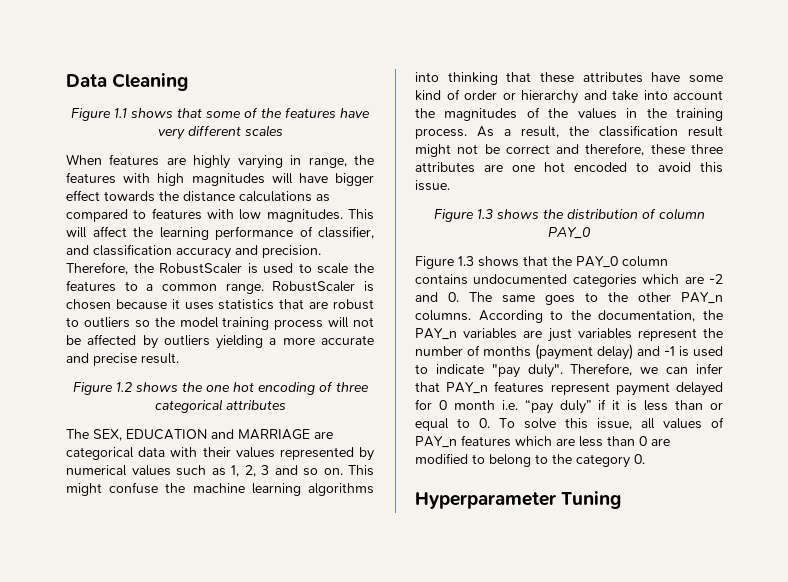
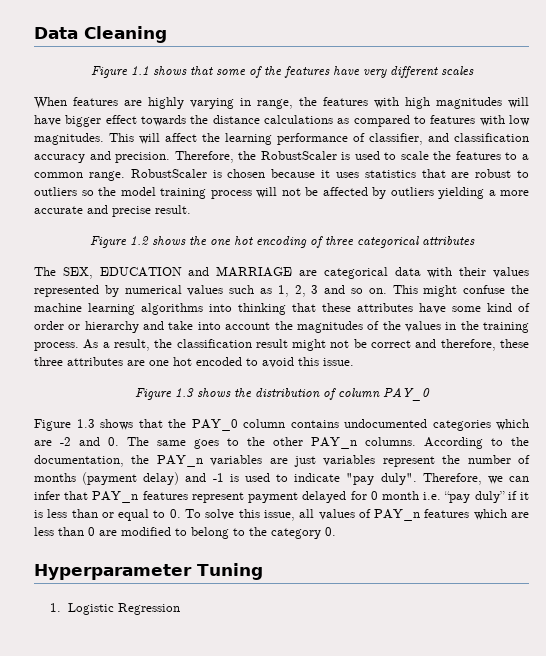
+ 1. Logistic Regression

